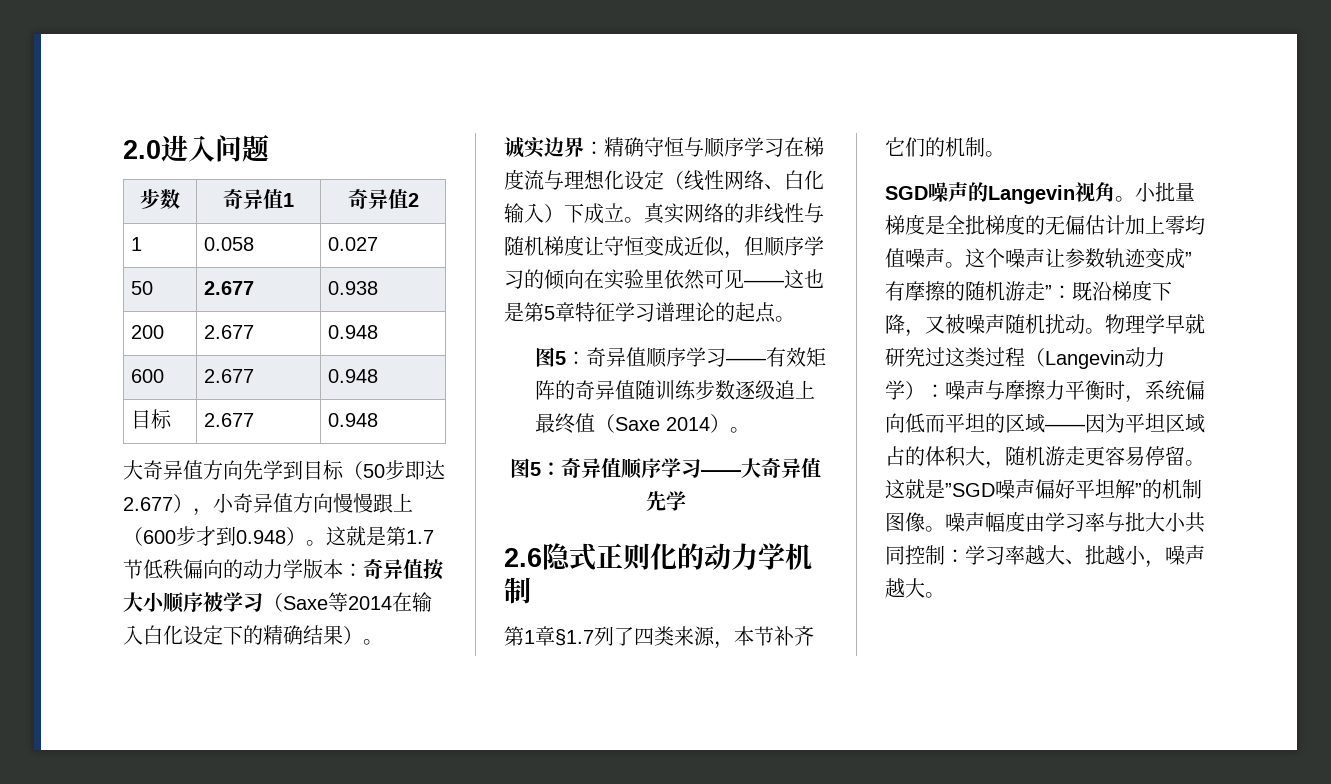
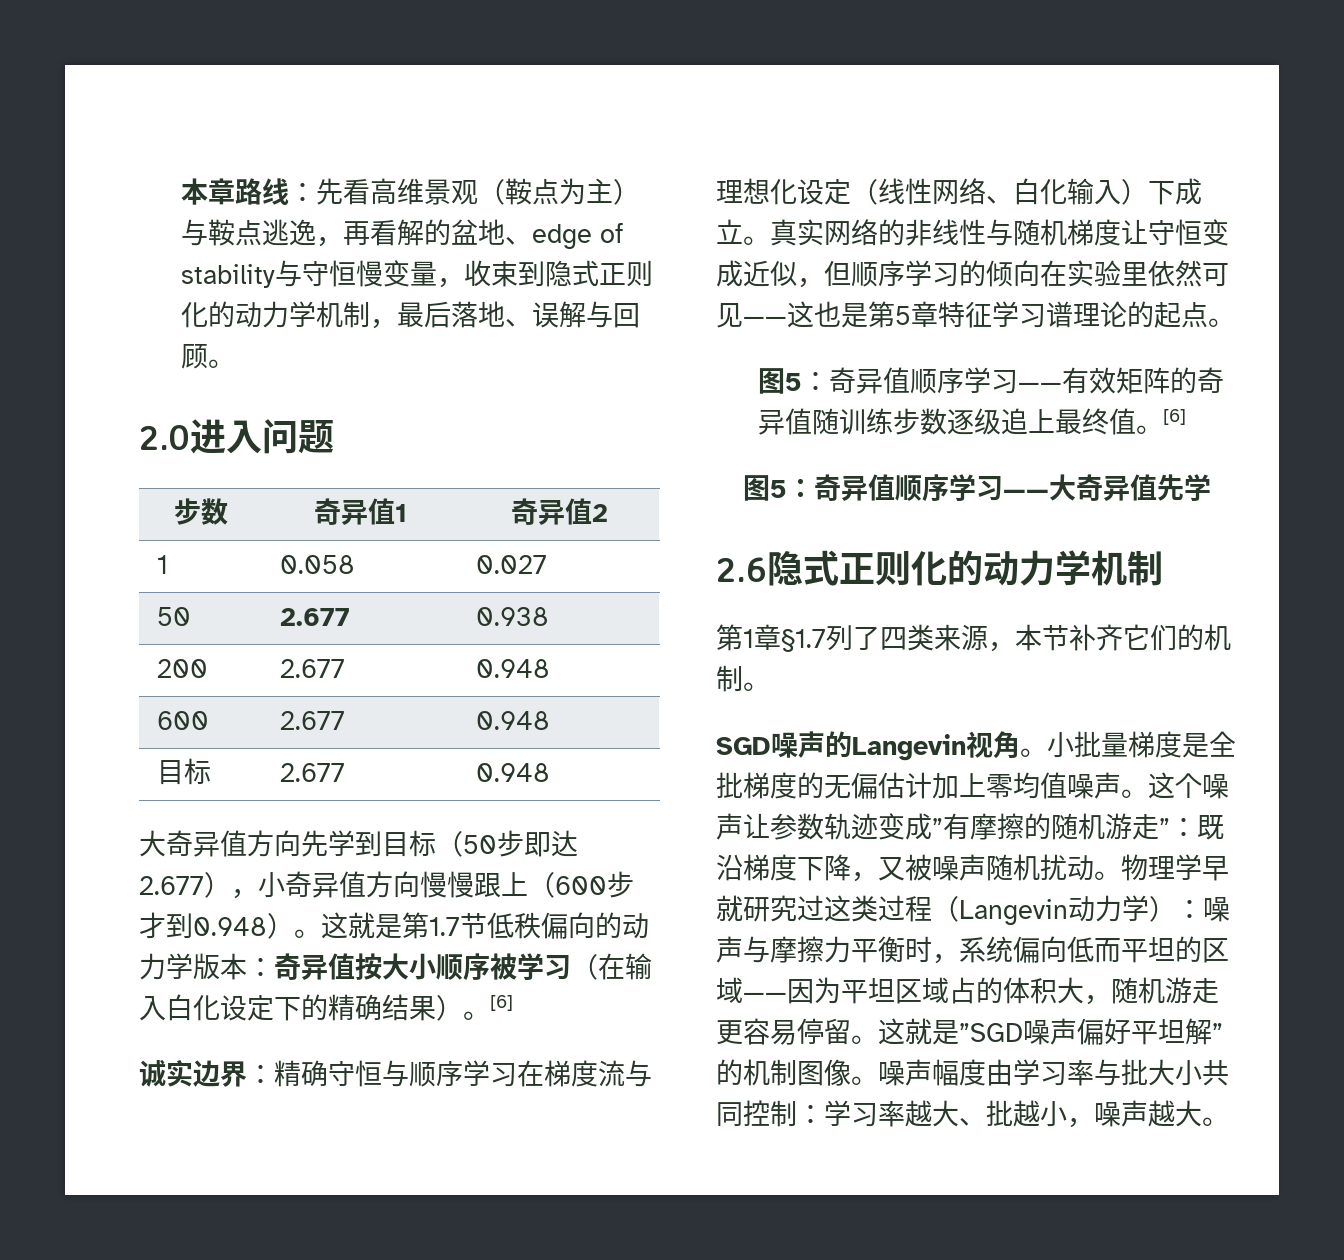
+ 本章路线：先看高维景观（鞍点为主）与鞍点逃逸，再看解的盆地、edge of stability与守恒慢变量，收束到隐式正则化的动力学机制，最后落地、误解与回顾。
- 这就是第1.7节低秩偏向的动力学版本：奇异值按大小顺序被学习（Saxe等2014在输入白化设定下的精确结果）。
+ 这就是第1.7节低秩偏向的动力学版本：奇异值按大小顺序被学习（在输入白化设定下的精确结果）。[6]
- 图5：奇异值顺序学习——有效矩阵的奇异值随训练步数逐级追上最终值（Saxe 2014）。
+ 图5：奇异值顺序学习——有效矩阵的奇异值随训练步数逐级追上最终值。[6]

